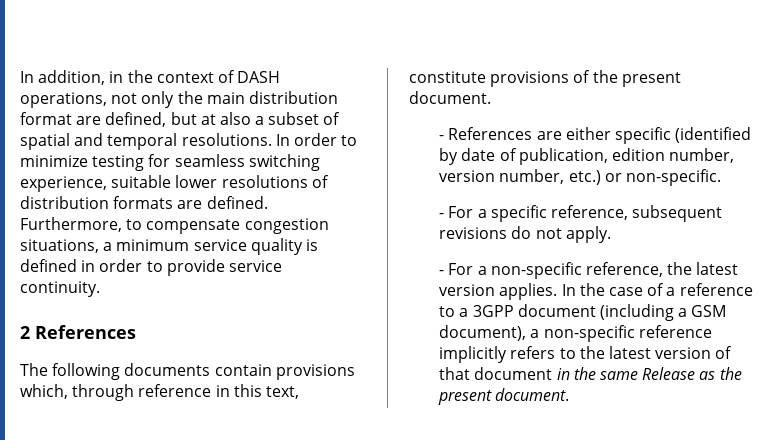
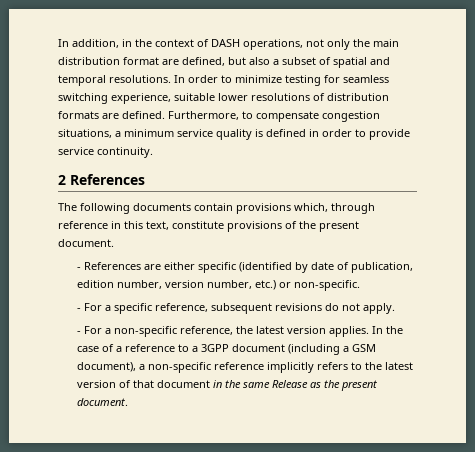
- In addition, in the context of DASH operations, not only the main distribution format are defined, but at also a subset of spatial and temporal resolutions.
+ In addition, in the context of DASH operations, not only the main distribution format are defined, but also a subset of spatial and temporal resolutions.

